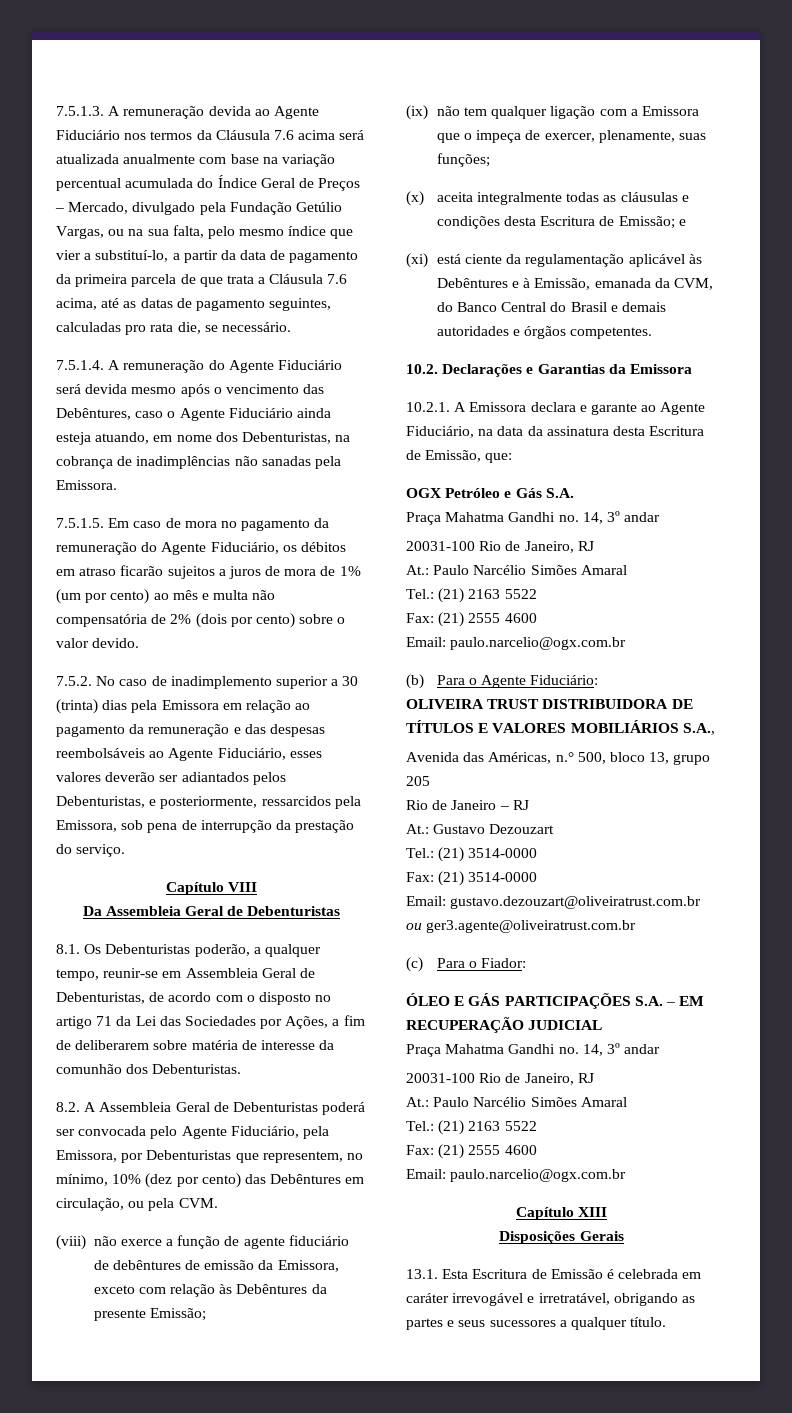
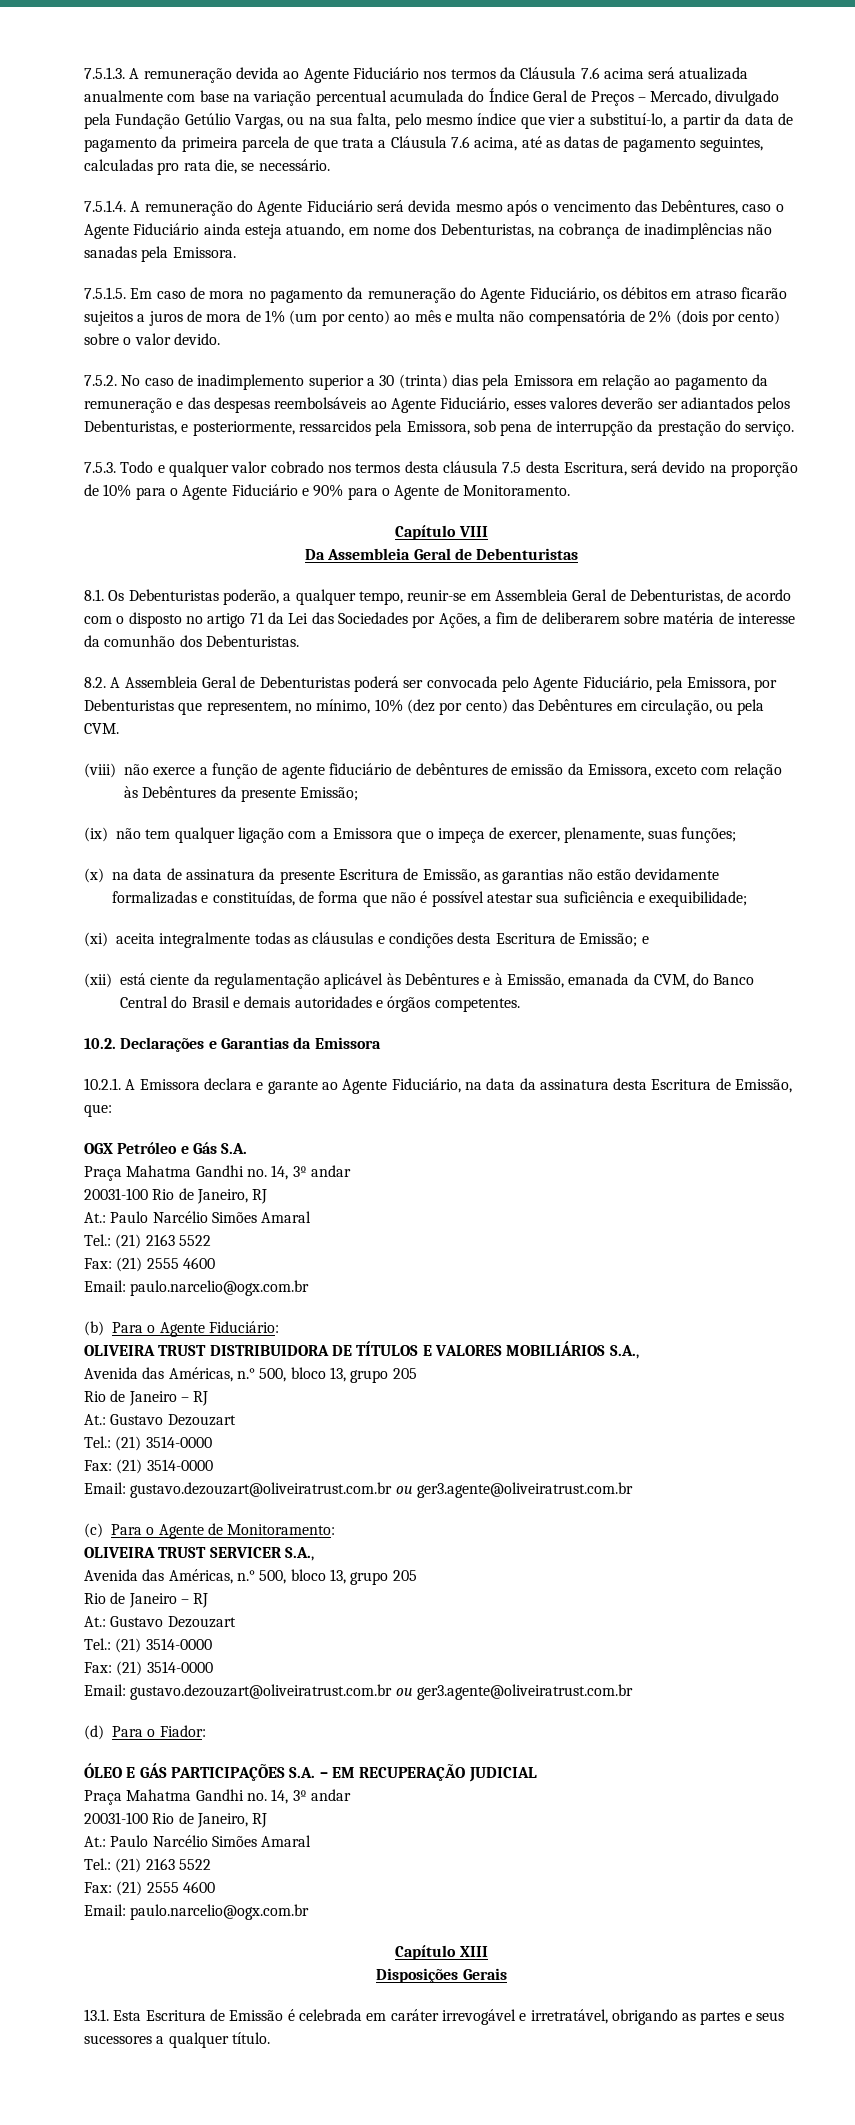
+ 7.5.3. Todo e qualquer valor cobrado nos termos desta cláusula 7.5 desta Escritura, será devido na proporção de 10% para o Agente Fiduciário e 90% para o Agente de Monitoramento.
- (x) aceita integralmente todas as cláusulas e condições desta Escritura de Emissão; e
+ (x) na data de assinatura da presente Escritura de Emissão, as garantias não estão devidamente formalizadas e constituídas, de forma que não é possível atestar sua suficiência e exequibilidade;
+ (xi) aceita integralmente todas as cláusulas e condições desta Escritura de Emissão; e
- (xi) está ciente da regulamentação aplicável às Debêntures e à Emissão, emanada da CVM, do Banco Central do Brasil e demais autoridades e órgãos competentes.
+ (xii) está ciente da regulamentação aplicável às Debêntures e à Emissão, emanada da CVM, do Banco Central do Brasil e demais autoridades e órgãos competentes.
- (c) Para o Fiador:
+ (c) Para o Agente de Monitoramento:
+ OLIVEIRA TRUST SERVICER S.A.,
+ Avenida das Américas, n.° 500, bloco 13, grupo 205
+ Rio de Janeiro – RJ
+ At.: Gustavo Dezouzart
+ Tel.: (21) 3514-0000
+ Fax: (21) 3514-0000
+ Email: gustavo.dezouzart@oliveiratrust.com.br ou ger3.agente@oliveiratrust.com.br
+ (d) Para o Fiador:

